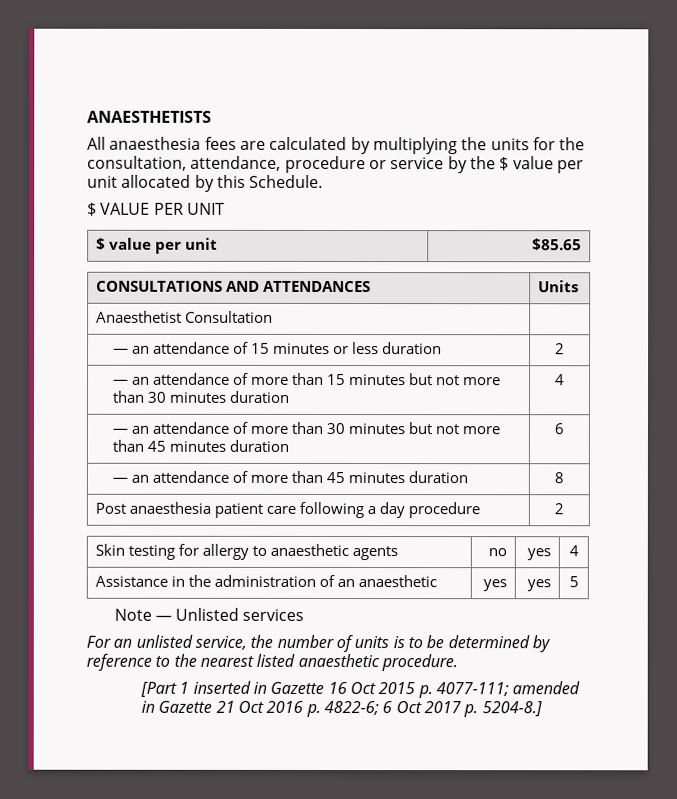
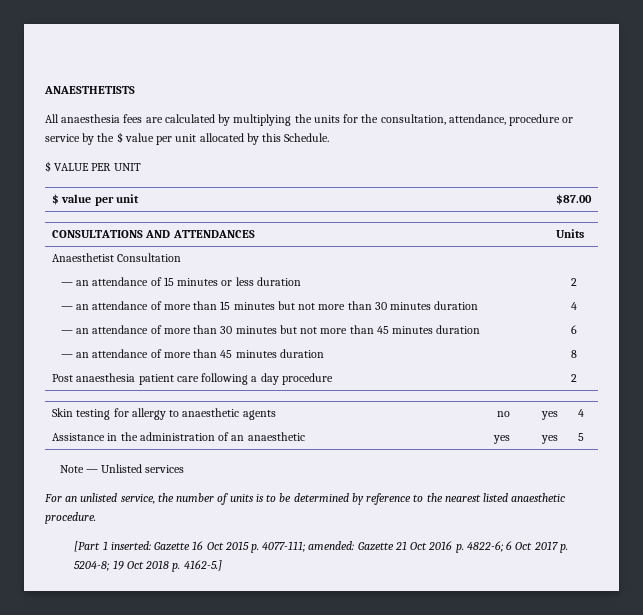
- $ value per unit | $85.65
+ $ value per unit | $87.00
- [Part 1 inserted in Gazette 16 Oct 2015 p. 4077-111; amended in Gazette 21 Oct 2016 p. 4822-6; 6 Oct 2017 p. 5204-8.]
+ [Part 1 inserted: Gazette 16 Oct 2015 p. 4077-111; amended: Gazette 21 Oct 2016 p. 4822-6; 6 Oct 2017 p. 5204-8; 19 Oct 2018 p. 4162-5.]

